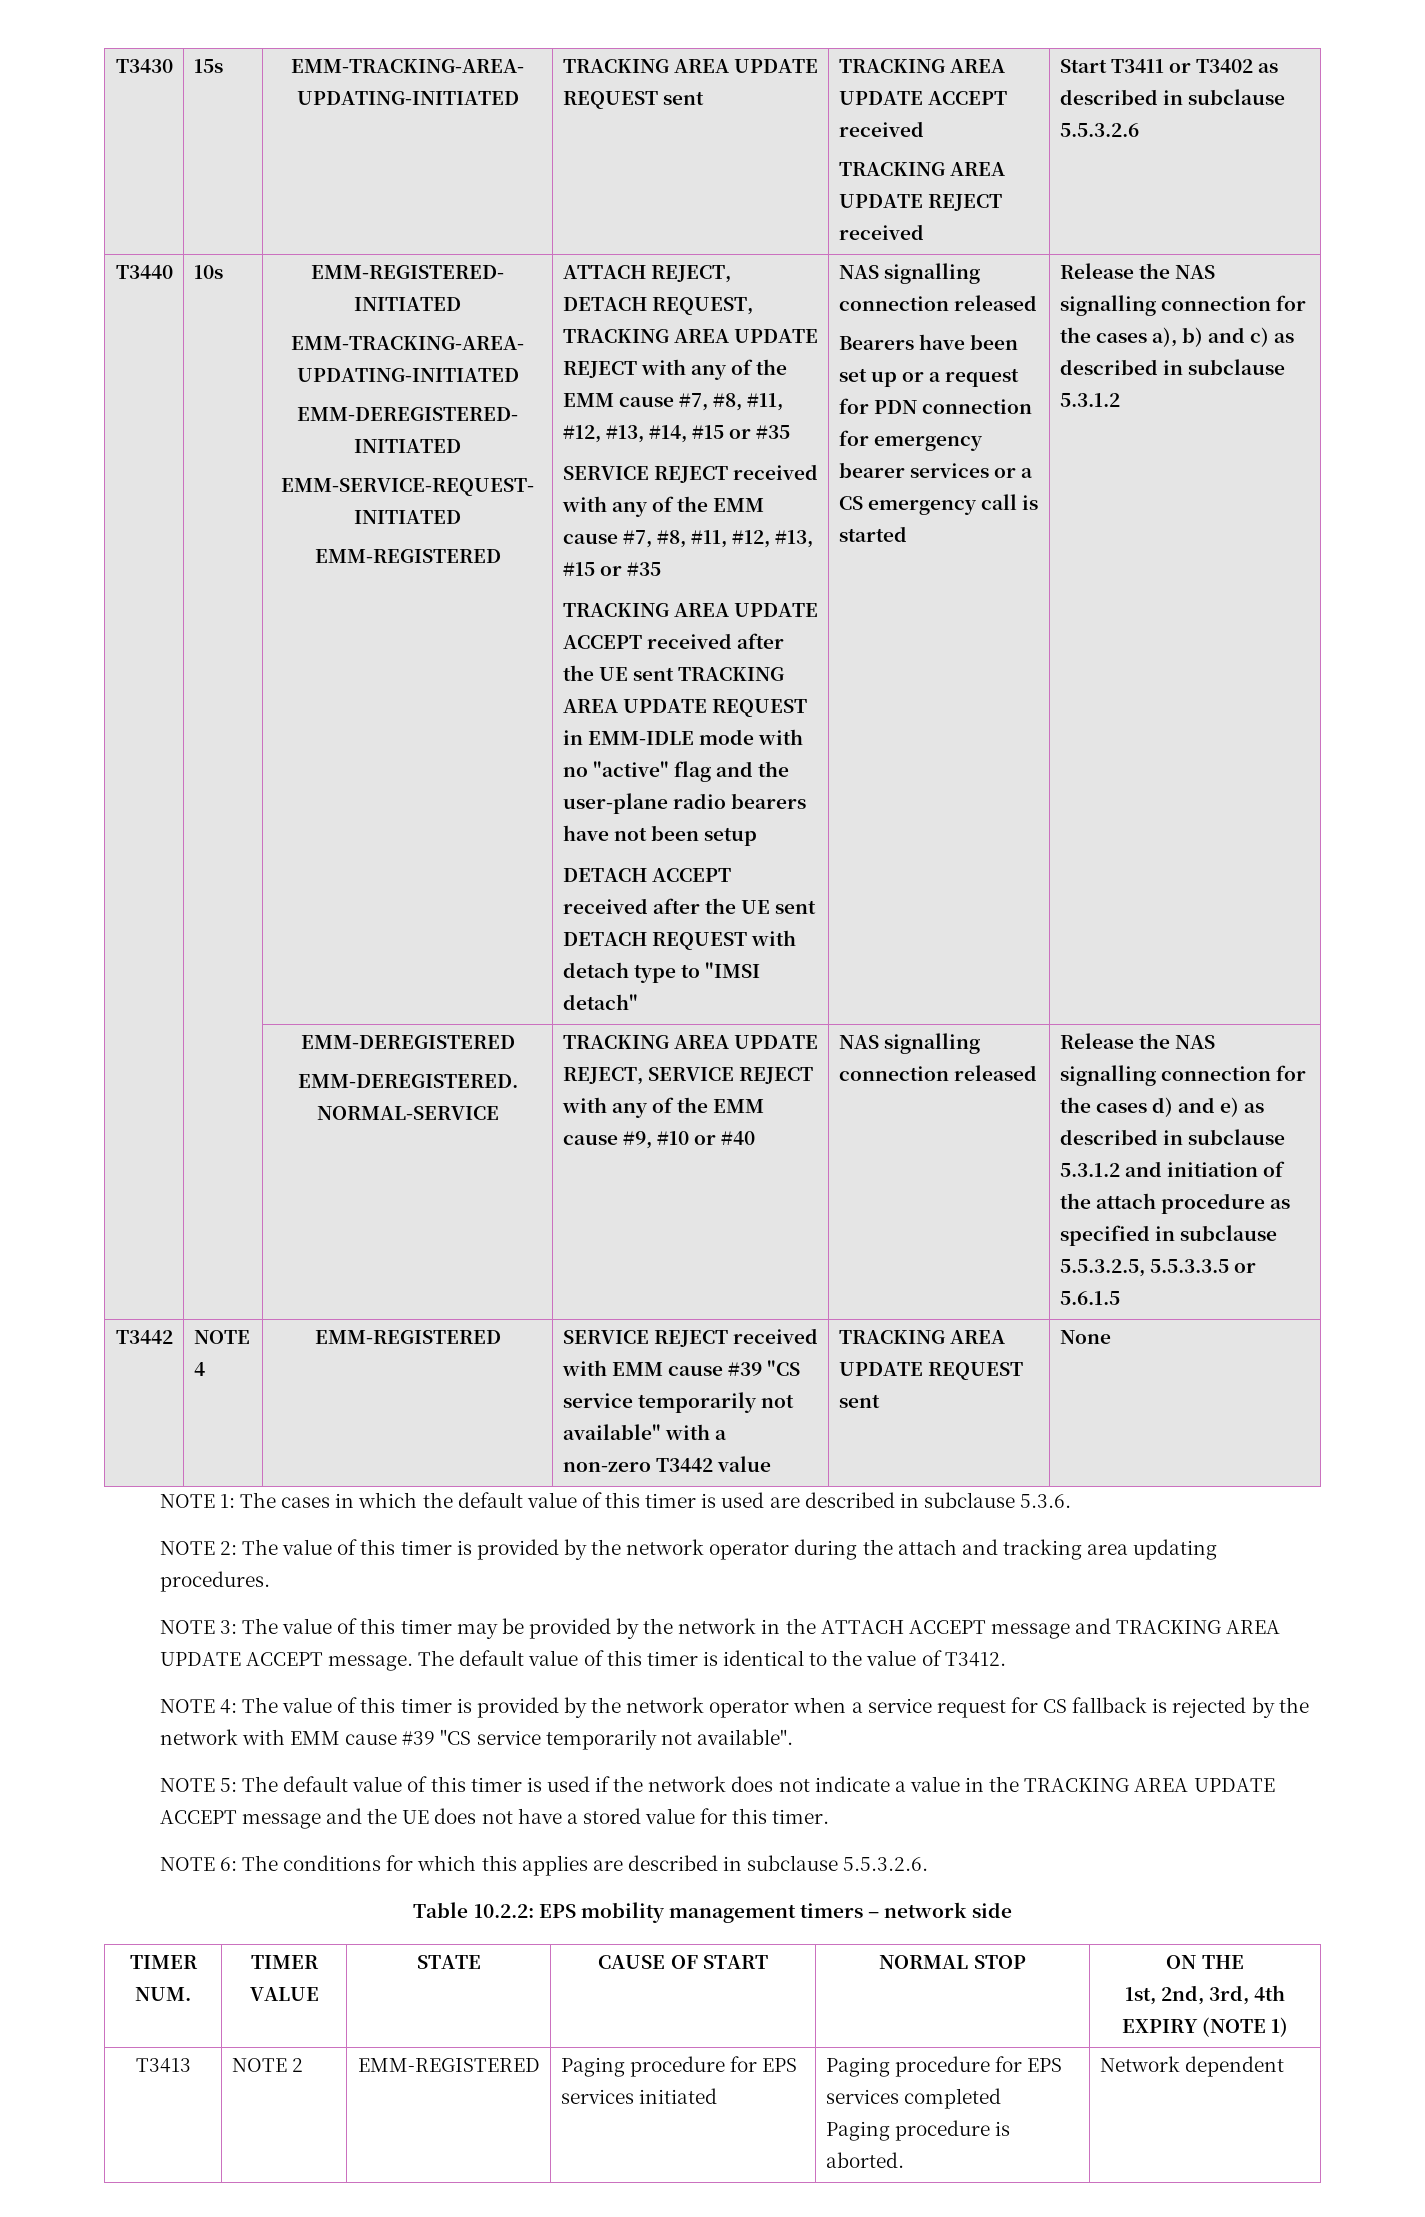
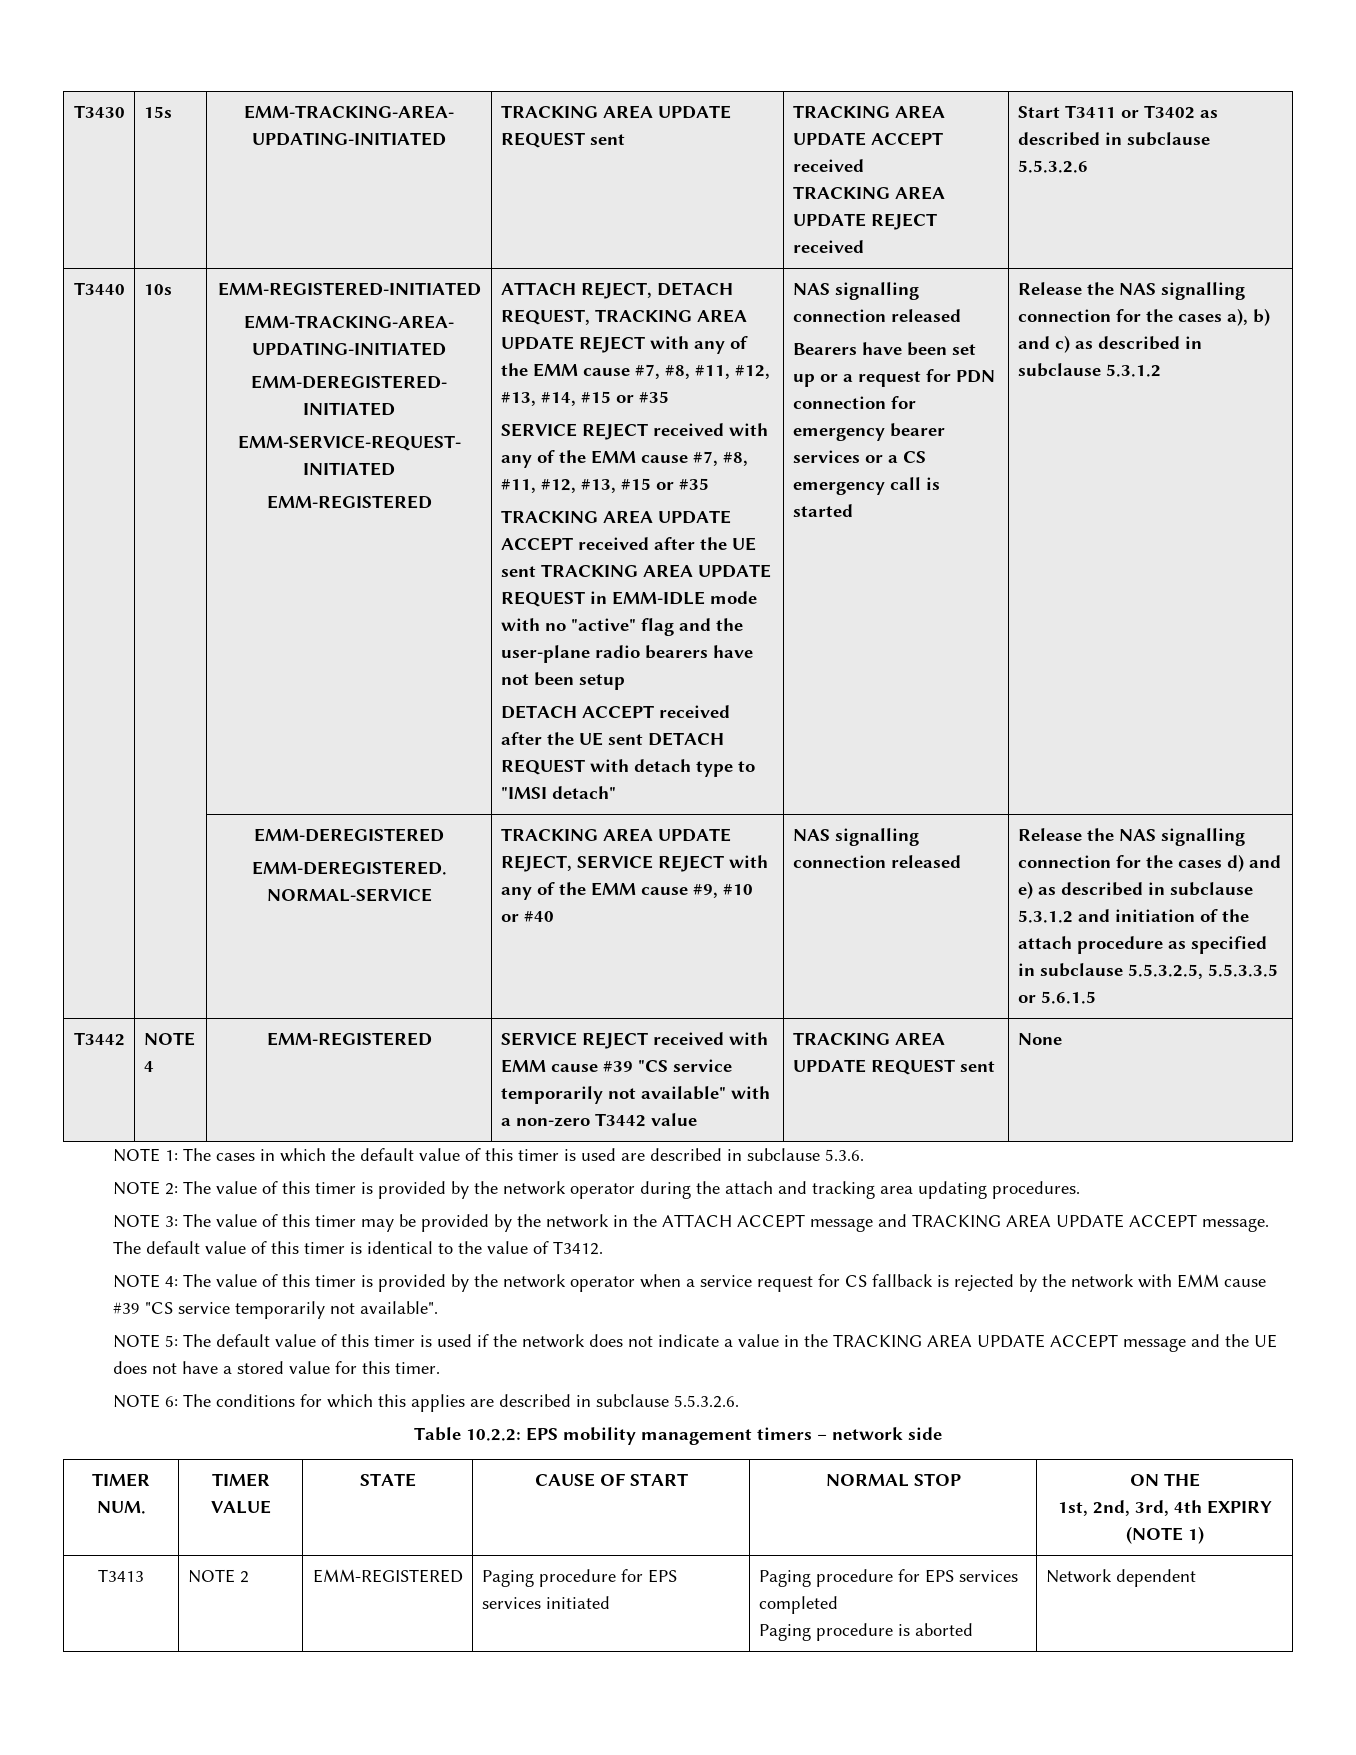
  T3413 | NOTE 2 | EMM-REGISTERED | Paging procedure for EPS services initiated | Paging procedure for EPS services completed
- Paging procedure is aborted. | Network dependent
+ Paging procedure is aborted | Network dependent

